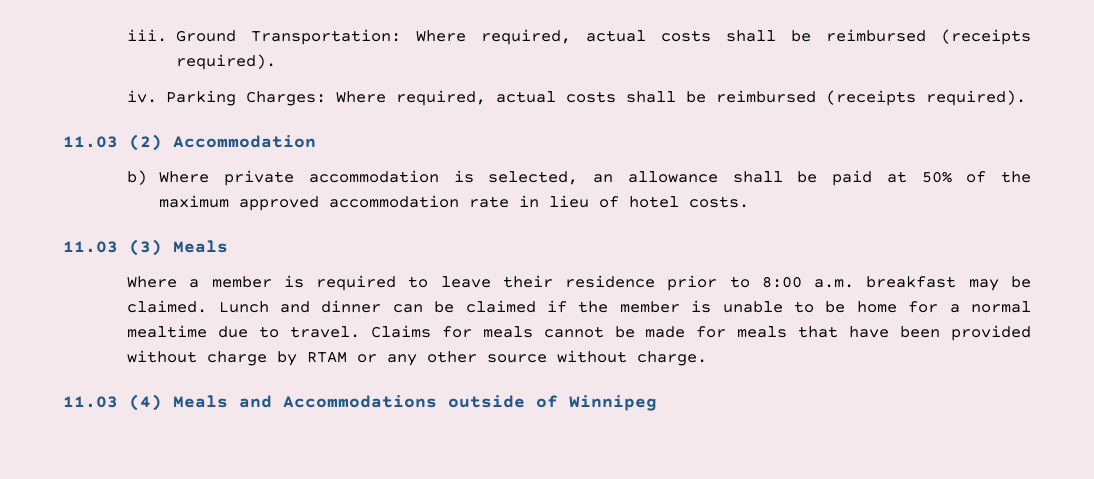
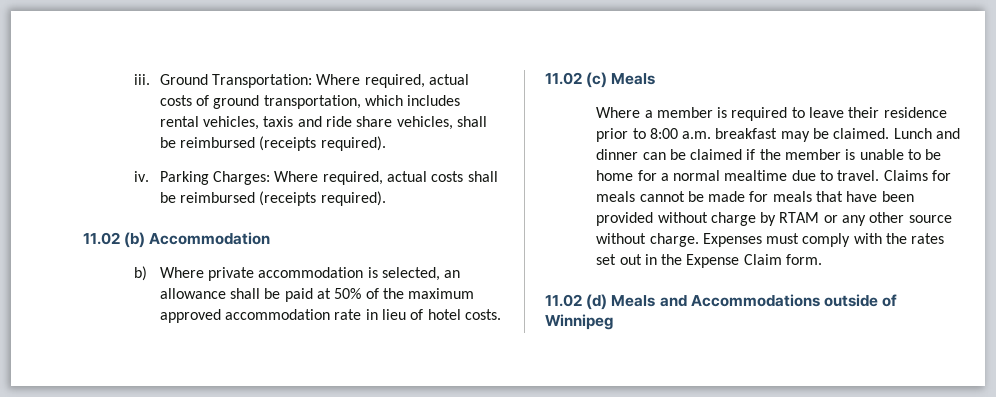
- Ground Transportation: Where required, actual costs shall be reimbursed (receipts required).
+ Ground Transportation: Where required, actual costs of ground transportation, which includes rental vehicles, taxis and ride share vehicles, shall be reimbursed (receipts required).
- 11.03 (2) Accommodation
+ 11.02 (b) Accommodation
- 11.03 (3) Meals
+ 11.02 (c) Meals
- Claims for meals cannot be made for meals that have been provided without charge by RTAM or any other source without charge.
- 11.03 (4) Meals and Accommodations outside of Winnipeg
+ Claims for meals cannot be made for meals that have been provided without charge by RTAM or any other source without charge. Expenses must comply with the rates set out in the Expense Claim form.
+ 11.02 (d) Meals and Accommodations outside of Winnipeg

